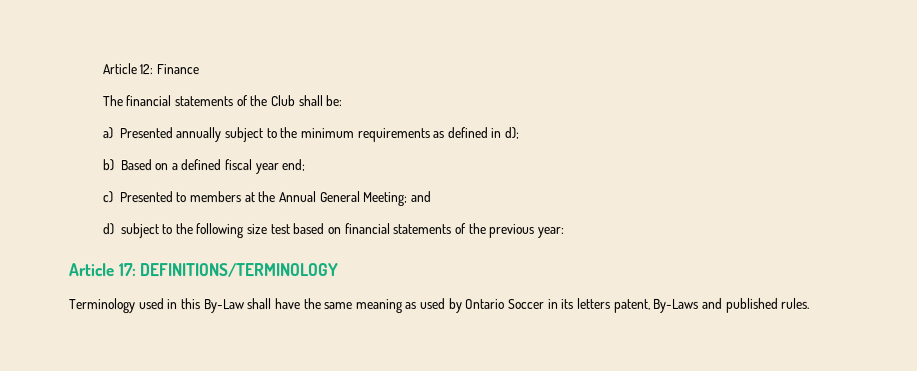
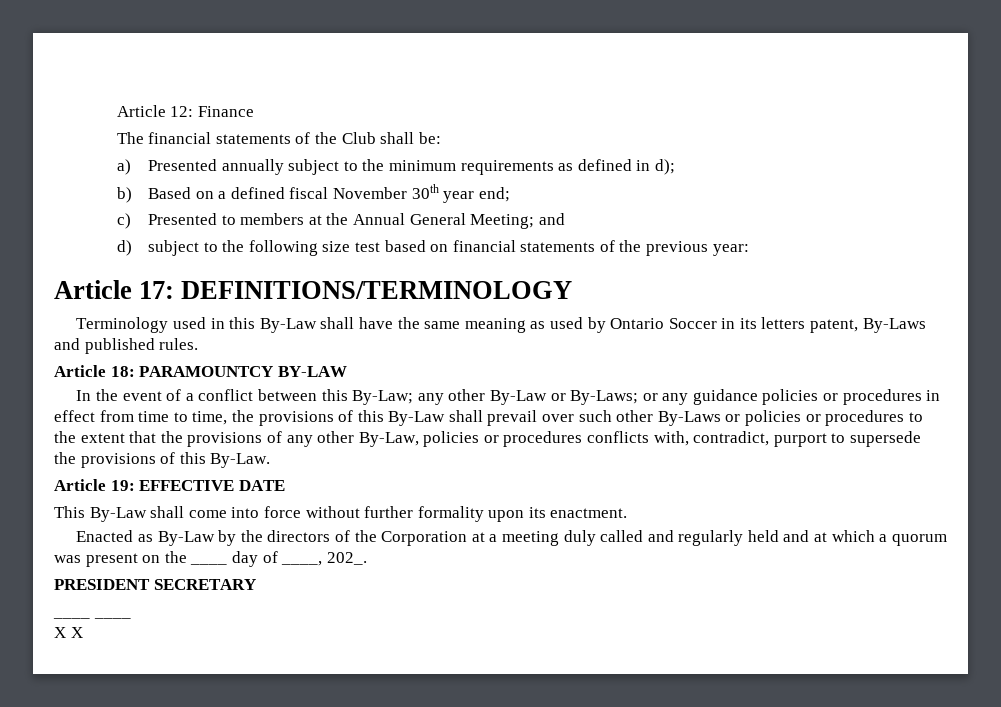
- b) Based on a defined fiscal year end;
+ b) Based on a defined fiscal November 30th year end;
+ Article 18: PARAMOUNTCY BY-LAW
+ In the event of a conflict between this By-Law; any other By-Law or By-Laws; or any guidance policies or procedures in effect from time to time, the provisions of this By-Law shall prevail over such other By-Laws or policies or procedures to the extent that the provisions of any other By-Law, policies or procedures conflicts with, contradict, purport to supersede the provisions of this By-Law.
+ Article 19: EFFECTIVE DATE
+ This By-Law shall come into force without further formality upon its enactment.
+ Enacted as By-Law by the directors of the Corporation at a meeting duly called and regularly held and at which a quorum was present on the ____ day of ____, 202_.
+ PRESIDENT SECRETARY
+ ____ ____
+ X X

